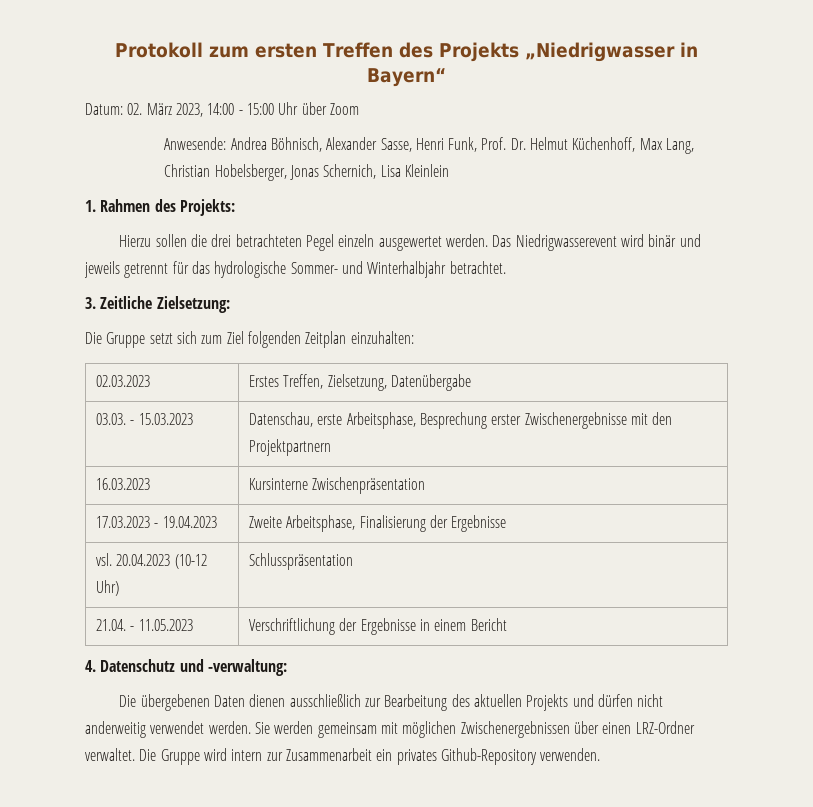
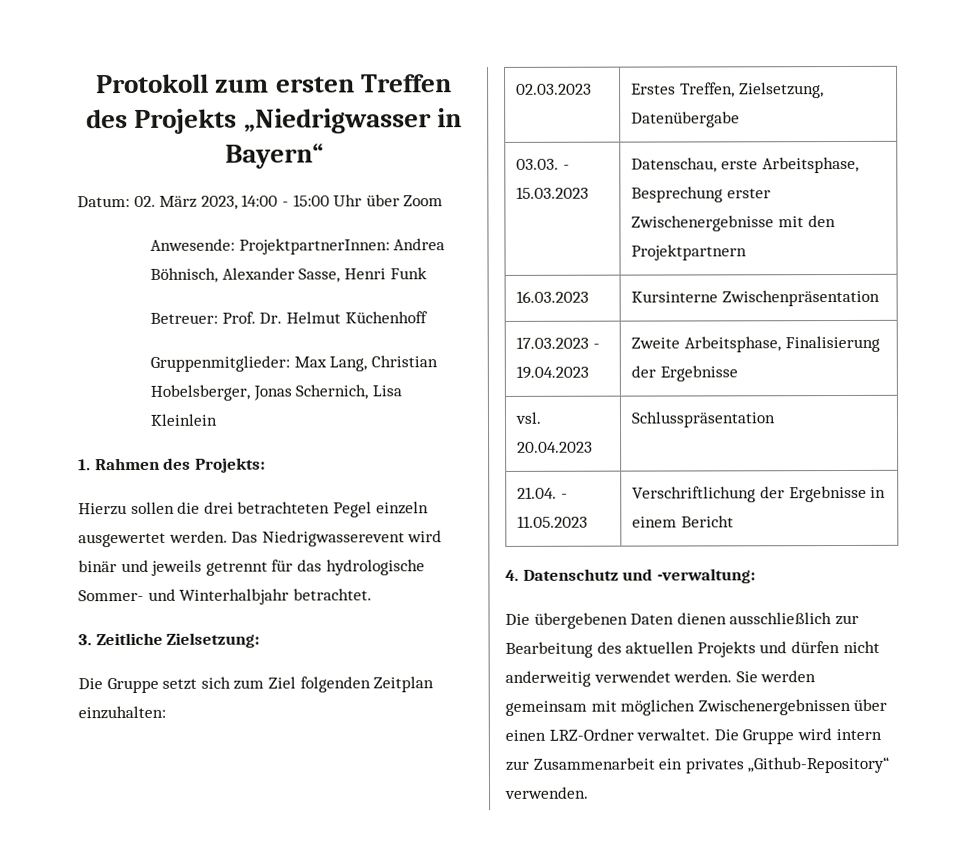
- Anwesende: Andrea Böhnisch, Alexander Sasse, Henri Funk, Prof. Dr. Helmut Küchenhoff, Max Lang, Christian Hobelsberger, Jonas Schernich, Lisa Kleinlein
+ Anwesende: ProjektpartnerInnen: Andrea Böhnisch, Alexander Sasse, Henri Funk
+ Betreuer: Prof. Dr. Helmut Küchenhoff
+ Gruppenmitglieder: Max Lang, Christian Hobelsberger, Jonas Schernich, Lisa Kleinlein
- vsl. 20.04.2023 (10-12 Uhr) | Schlusspräsentation
+ vsl. 20.04.2023 | Schlusspräsentation
- Die Gruppe wird intern zur Zusammenarbeit ein privates Github-Repository verwenden.
+ Die Gruppe wird intern zur Zusammenarbeit ein privates „Github-Repository“ verwenden.

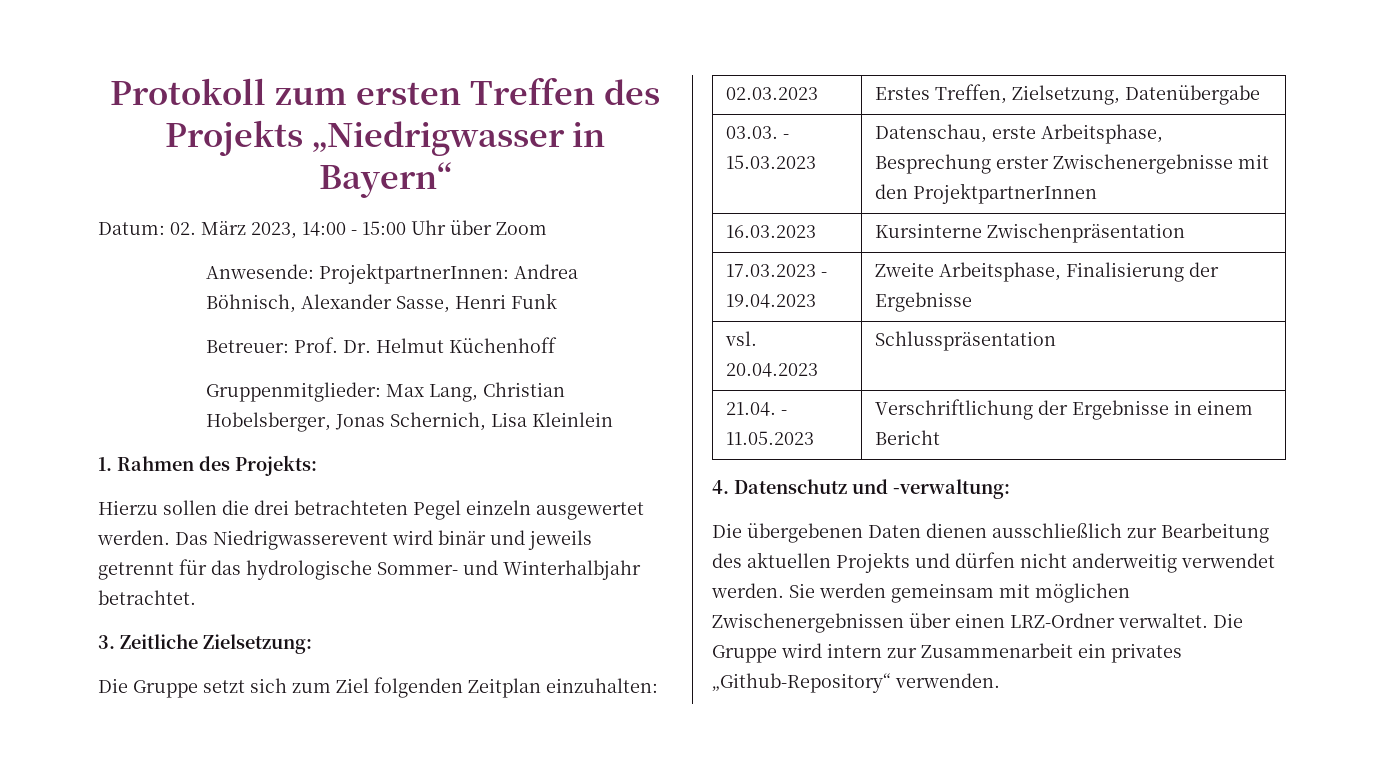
- 03.03. - 15.03.2023 | Datenschau, erste Arbeitsphase, Besprechung erster Zwischenergebnisse mit den Projektpartnern
+ 03.03. - 15.03.2023 | Datenschau, erste Arbeitsphase, Besprechung erster Zwischenergebnisse mit den ProjektpartnerInnen

